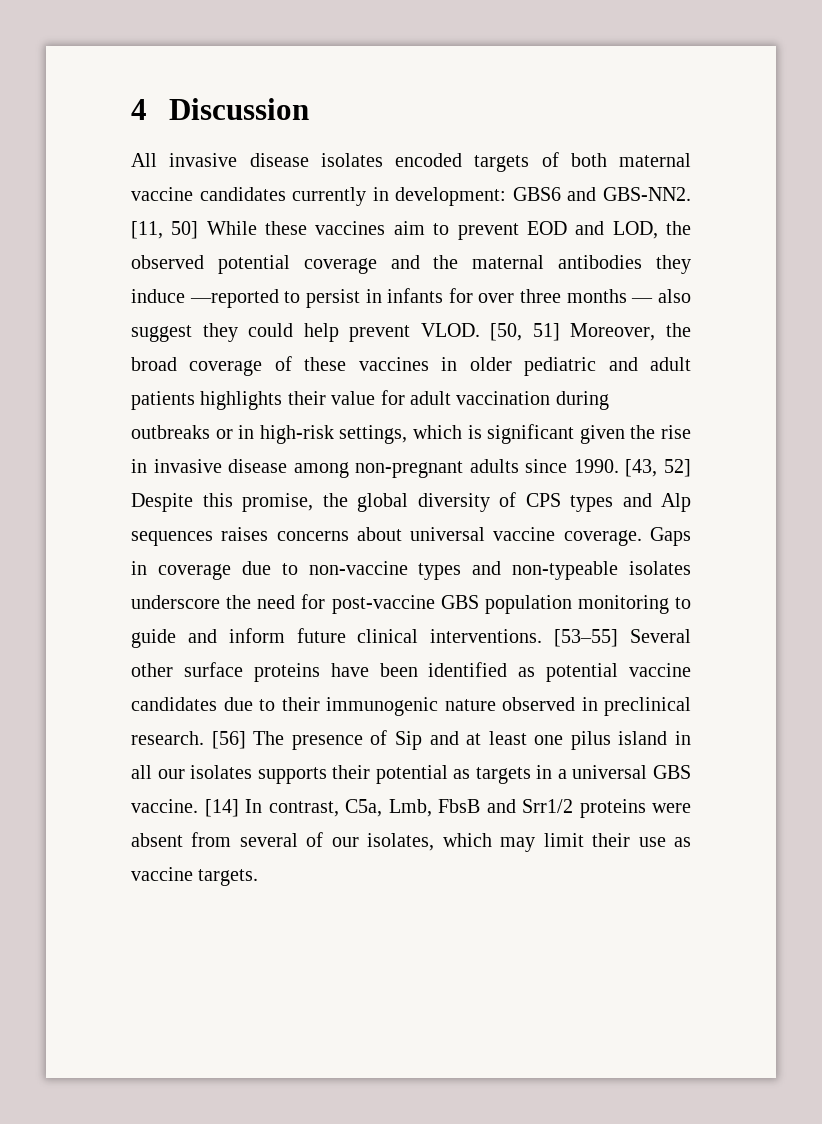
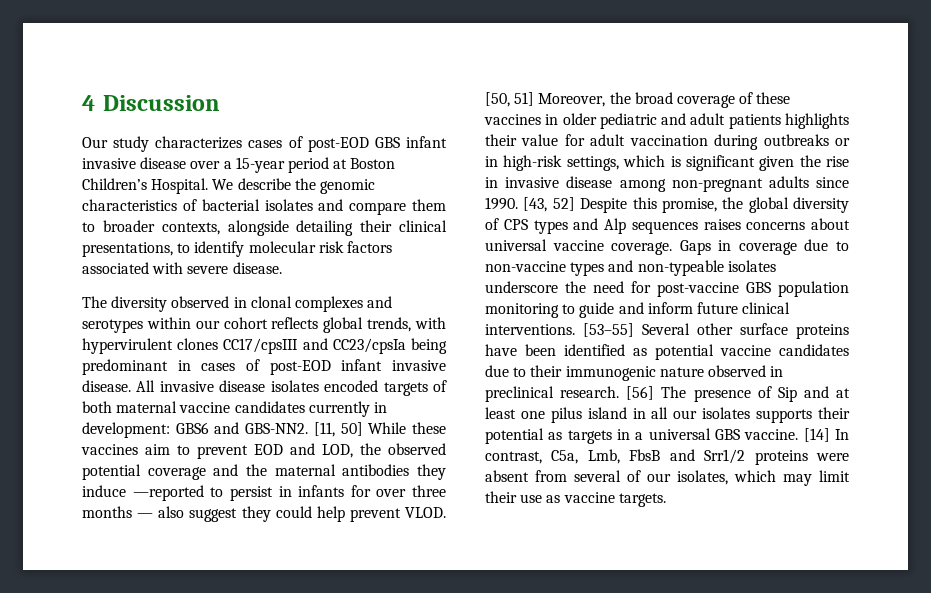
+ Our study characterizes cases of post-EOD GBS infant invasive disease over a 15-year period at Boston Children’s Hospital. We describe the genomic characteristics of bacterial isolates and compare them to broader contexts, alongside detailing their clinical presentations, to identify molecular risk factors associated with severe disease.
+ The diversity observed in clonal complexes and serotypes within our cohort reflects global trends, with hypervirulent clones CC17/cpsIII and CC23/cpsIa being predominant in cases of post-EOD infant invasive disease.

